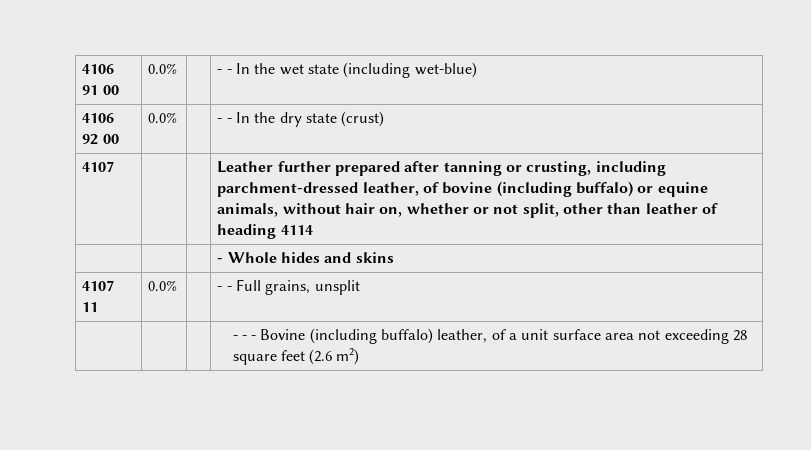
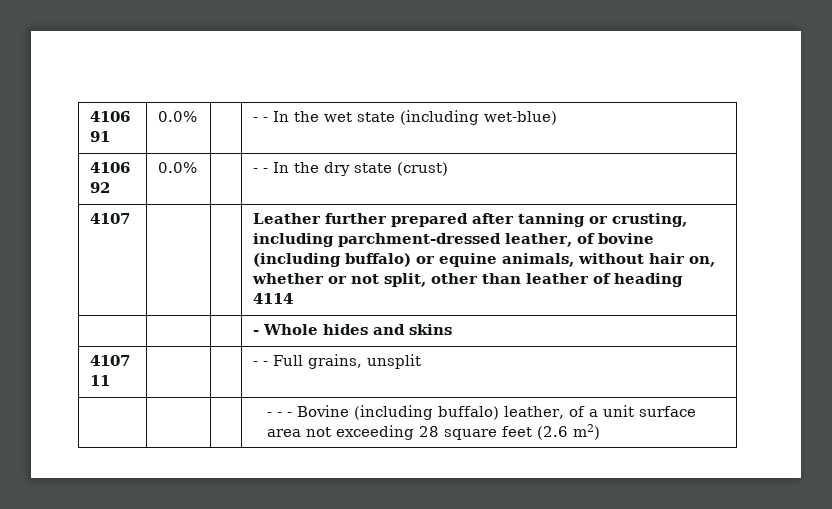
- 4106 91 00 | 0.0% | | - - In the wet state (including wet-blue)
+ 4106 91 | 0.0% | | - - In the wet state (including wet-blue)
- 4106 92 00 | 0.0% | | - - In the dry state (crust)
+ 4106 92 | 0.0% | | - - In the dry state (crust)
- 4107 11 | 0.0% | | - - Full grains, unsplit
+ 4107 11 | | | - - Full grains, unsplit

